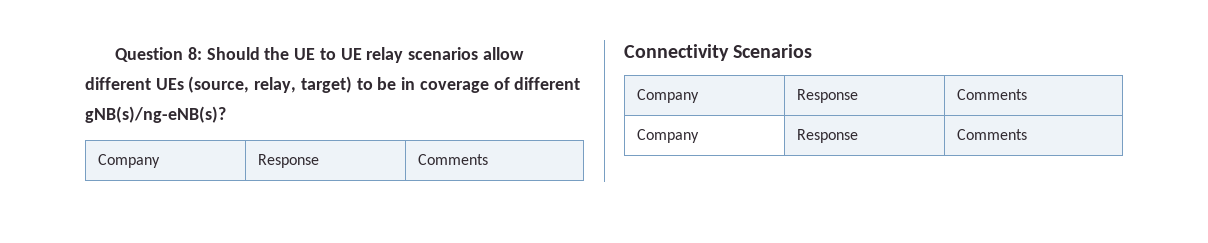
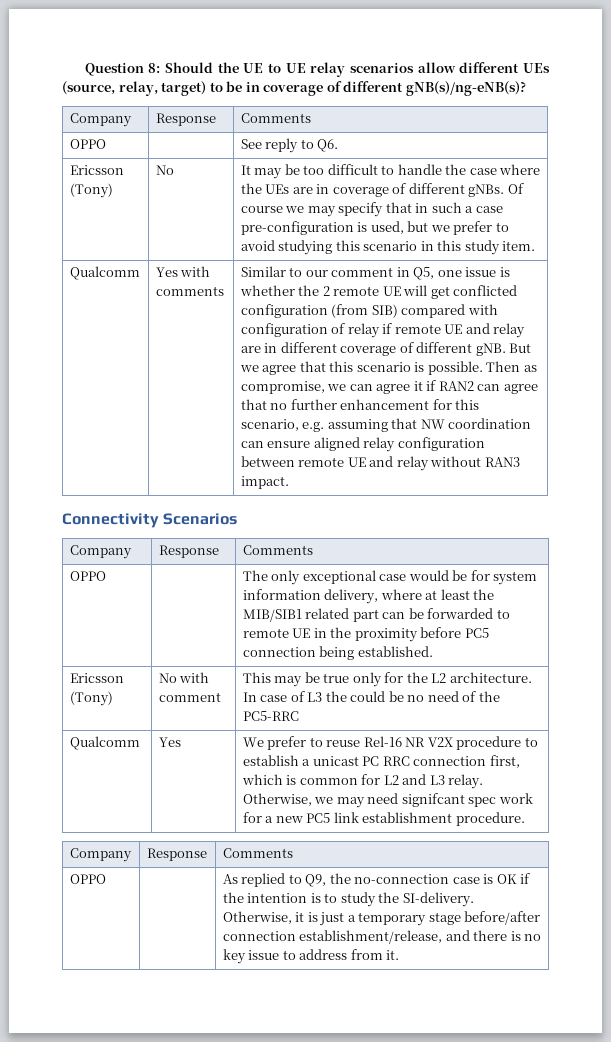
+ OPPO | | See reply to Q6.
+ Ericsson (Tony) | No | It may be too difficult to handle the case where the UEs are in coverage of different gNBs. Of course we may specify that in such a case pre-configuration is used, but we prefer to avoid studying this scenario in this study item.
+ Qualcomm | Yes with comments | Similar to our comment in Q5, one issue is whether the 2 remote UE will get conflicted configuration (from SIB) compared with configuration of relay if remote UE and relay are in different coverage of different gNB. But we agree that this scenario is possible. Then as compromise, we can agree it if RAN2 can agree that no further enhancement for this scenario, e.g. assuming that NW coordination can ensure aligned relay configuration between remote UE and relay without RAN3 impact.
  Connectivity Scenarios
  Company | Response | Comments
+ OPPO | | The only exceptional case would be for system information delivery, where at least the MIB/SIB1 related part can be forwarded to remote UE in the proximity before PC5 connection being established.
+ Ericsson (Tony) | No with comment | This may be true only for the L2 architecture. In case of L3 the could be no need of the PC5-RRC
+ Qualcomm | Yes | We prefer to reuse Rel-16 NR V2X procedure to establish a unicast PC RRC connection first, which is common for L2 and L3 relay. Otherwise, we may need signifcant spec work for a new PC5 link establishment procedure.
  Company | Response | Comments
+ OPPO | | As replied to Q9, the no-connection case is OK if the intention is to study the SI-delivery. Otherwise, it is just a temporary stage before/after connection establishment/release, and there is no key issue to address from it.

